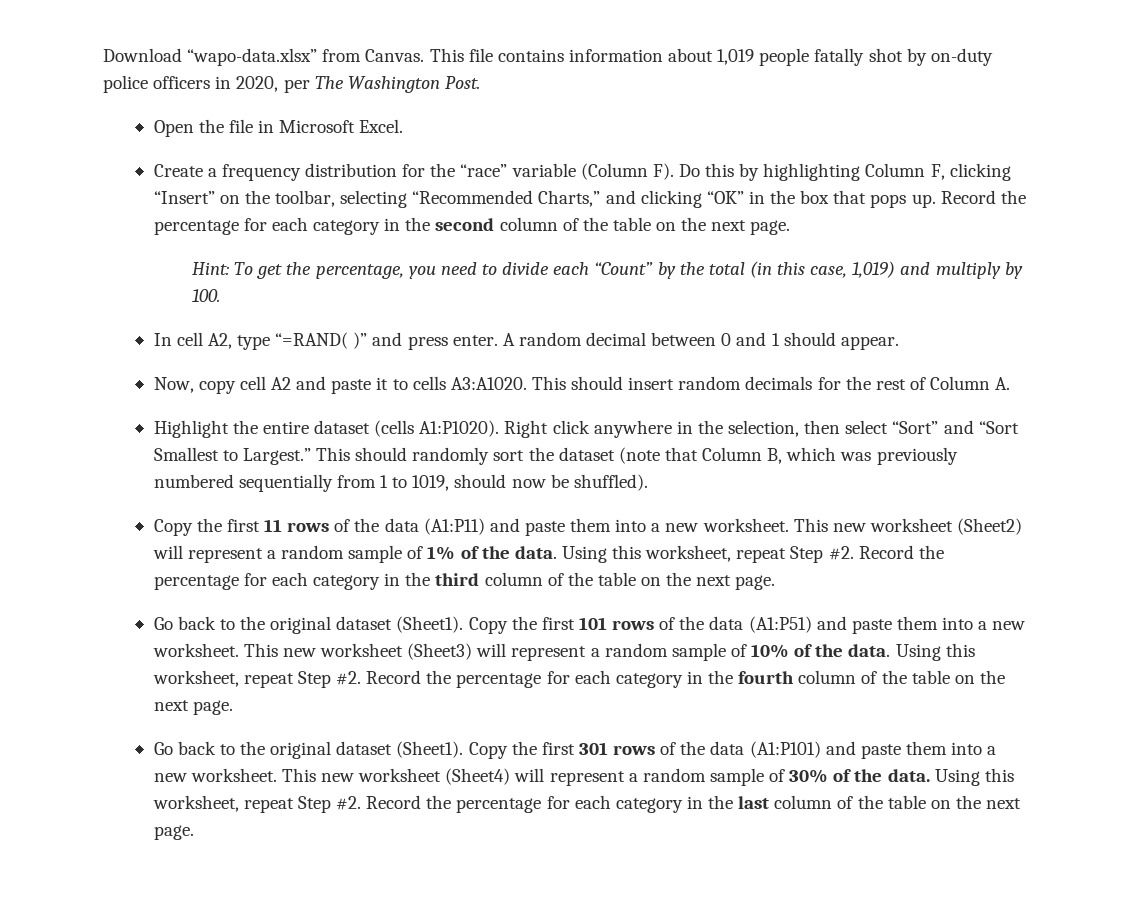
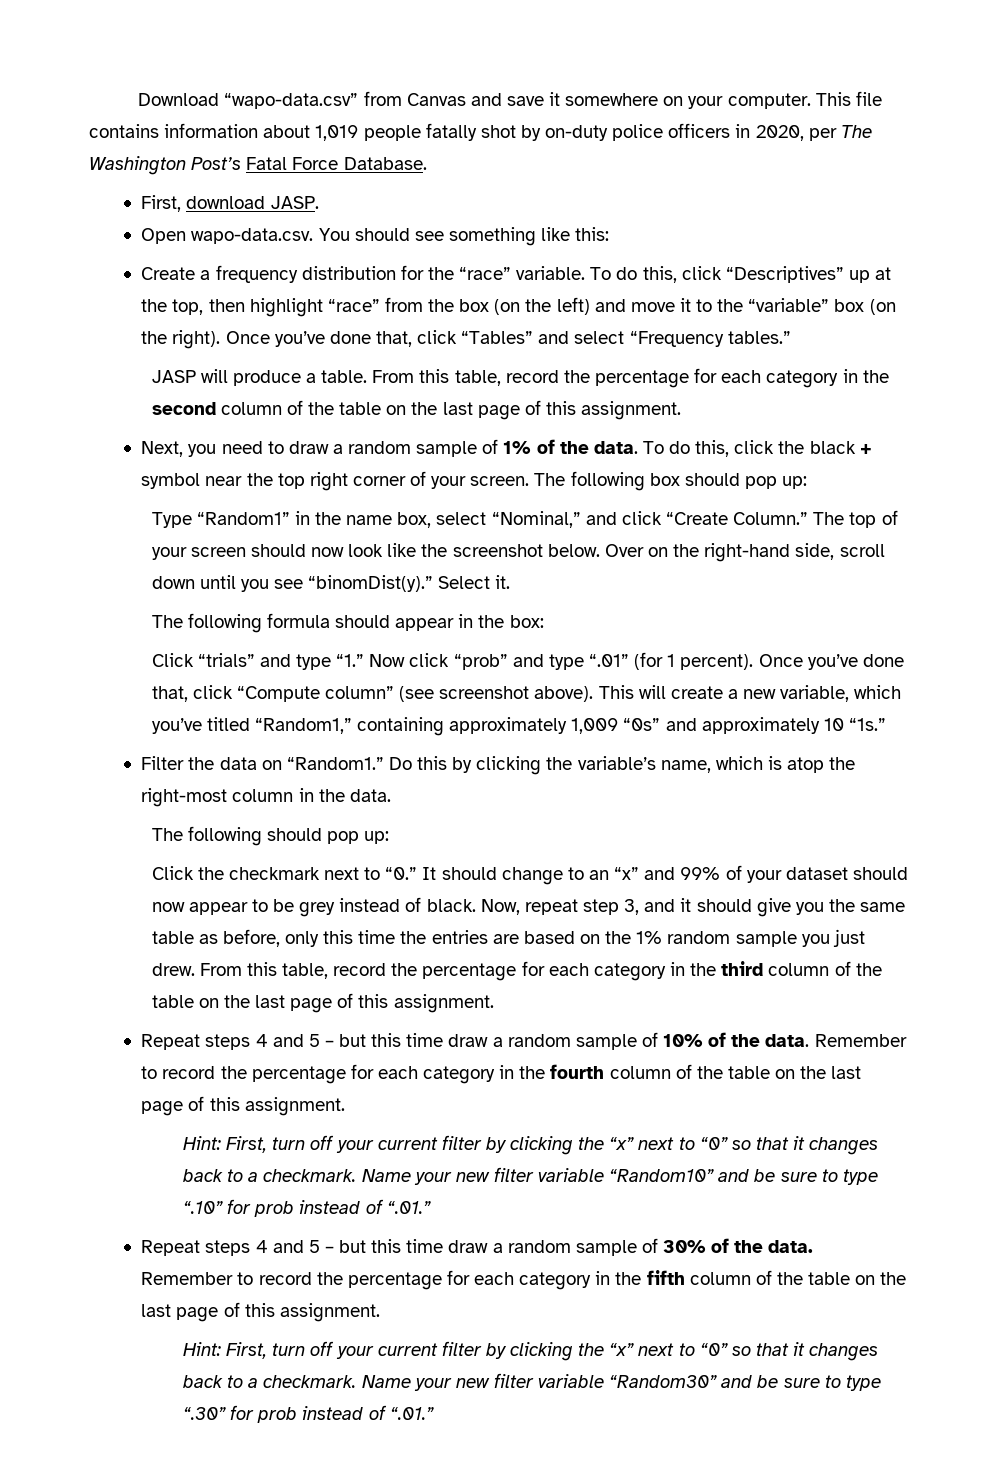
- Download “wapo-data.xlsx” from Canvas.
+ Download “wapo-data.csv” from Canvas and save it somewhere on your computer.
- This file contains information about 1,019 people fatally shot by on-duty police officers in 2020, per The Washington Post.
- Open the file in Microsoft Excel.
+ This file contains information about 1,019 people fatally shot by on-duty police officers in 2020, per The Washington Post’s Fatal Force Database.
+ First, download JASP.
+ Open wapo-data.csv. You should see something like this:
- Create a frequency distribution for the “race” variable (Column F). Do this by highlighting Column F, clicking “Insert” on the toolbar, selecting “Recommended Charts,” and clicking “OK” in the box that pops up. Record the percentage for each category in the second column of the table on the next page.
- Hint: To get the percentage, you need to divide each “Count” by the total (in this case, 1,019) and multiply by 100.
- In cell A2, type “=RAND( )” and press enter. A random decimal between 0 and 1 should appear.
- Now, copy cell A2 and paste it to cells A3:A1020. This should insert random decimals for the rest of Column A.
- Highlight the entire dataset (cells A1:P1020). Right click anywhere in the selection, then select “Sort” and “Sort Smallest to Largest.” This should randomly sort the dataset (note that Column B, which was previously numbered sequentially from 1 to 1019, should now be shuffled).
- Copy the first 11 rows of the data (A1:P11) and paste them into a new worksheet. This new worksheet (Sheet2) will represent a random sample of 1% of the data.
+ Create a frequency distribution for the “race” variable. To do this, click “Descriptives” up at the top, then highlight “race” from the box (on the left) and move it to the “variable” box (on the right). Once you’ve done that, click “Tables” and select “Frequency tables.”
+ JASP will produce a table. From this table, record the percentage for each category in the second column of the table on the last page of this assignment.
+ Next, you need to draw a random sample of 1% of the data.
- Using this worksheet, repeat Step #2. Record the percentage for each category in the third column of the table on the next page.
- Go back to the original dataset (Sheet1). Copy the first 101 rows of the data (A1:P51) and paste them into a new worksheet. This new worksheet (Sheet3) will represent a random sample of 10% of the data.
+ To do this, click the black + symbol near the top right corner of your screen. The following box should pop up:
+ Type “Random1” in the name box, select “Nominal,” and click “Create Column.” The top of your screen should now look like the screenshot below. Over on the right-hand side, scroll down until you see “binomDist(y).” Select it.
+ The following formula should appear in the box:
+ Click “trials” and type “1.” Now click “prob” and type “.01” (for 1 percent). Once you’ve done that, click “Compute column” (see screenshot above). This will create a new variable, which you’ve titled “Random1,” containing approximately 1,009 “0s” and approximately 10 “1s.”
+ Filter the data on “Random1.” Do this by clicking the variable’s name, which is atop the right-most column in the data.
+ The following should pop up:
+ Click the checkmark next to “0.” It should change to an “x” and 99% of your dataset should now appear to be grey instead of black. Now, repeat step 3, and it should give you the same table as before, only this time the entries are based on the 1% random sample you just drew. From this table, record the percentage for each category in the third column of the table on the last page of this assignment.
+ Repeat steps 4 and 5 – but this time draw a random sample of 10% of the data.
- Using this worksheet, repeat Step #2. Record the percentage for each category in the fourth column of the table on the next page.
- Go back to the original dataset (Sheet1). Copy the first 301 rows of the data (A1:P101) and paste them into a new worksheet. This new worksheet (Sheet4) will represent a random sample of 30% of the data.
+ Remember to record the percentage for each category in the fourth column of the table on the last page of this assignment.
+ Hint: First, turn off your current filter by clicking the “x” next to “0” so that it changes back to a checkmark. Name your new filter variable “Random10” and be sure to type “.10” for prob instead of “.01.”
+ Repeat steps 4 and 5 – but this time draw a random sample of 30% of the data.
- Using this worksheet, repeat Step #2. Record the percentage for each category in the last column of the table on the next page.
+ Remember to record the percentage for each category in the fifth column of the table on the last page of this assignment.
+ Hint: First, turn off your current filter by clicking the “x” next to “0” so that it changes back to a checkmark. Name your new filter variable “Random30” and be sure to type “.30” for prob instead of “.01.”

